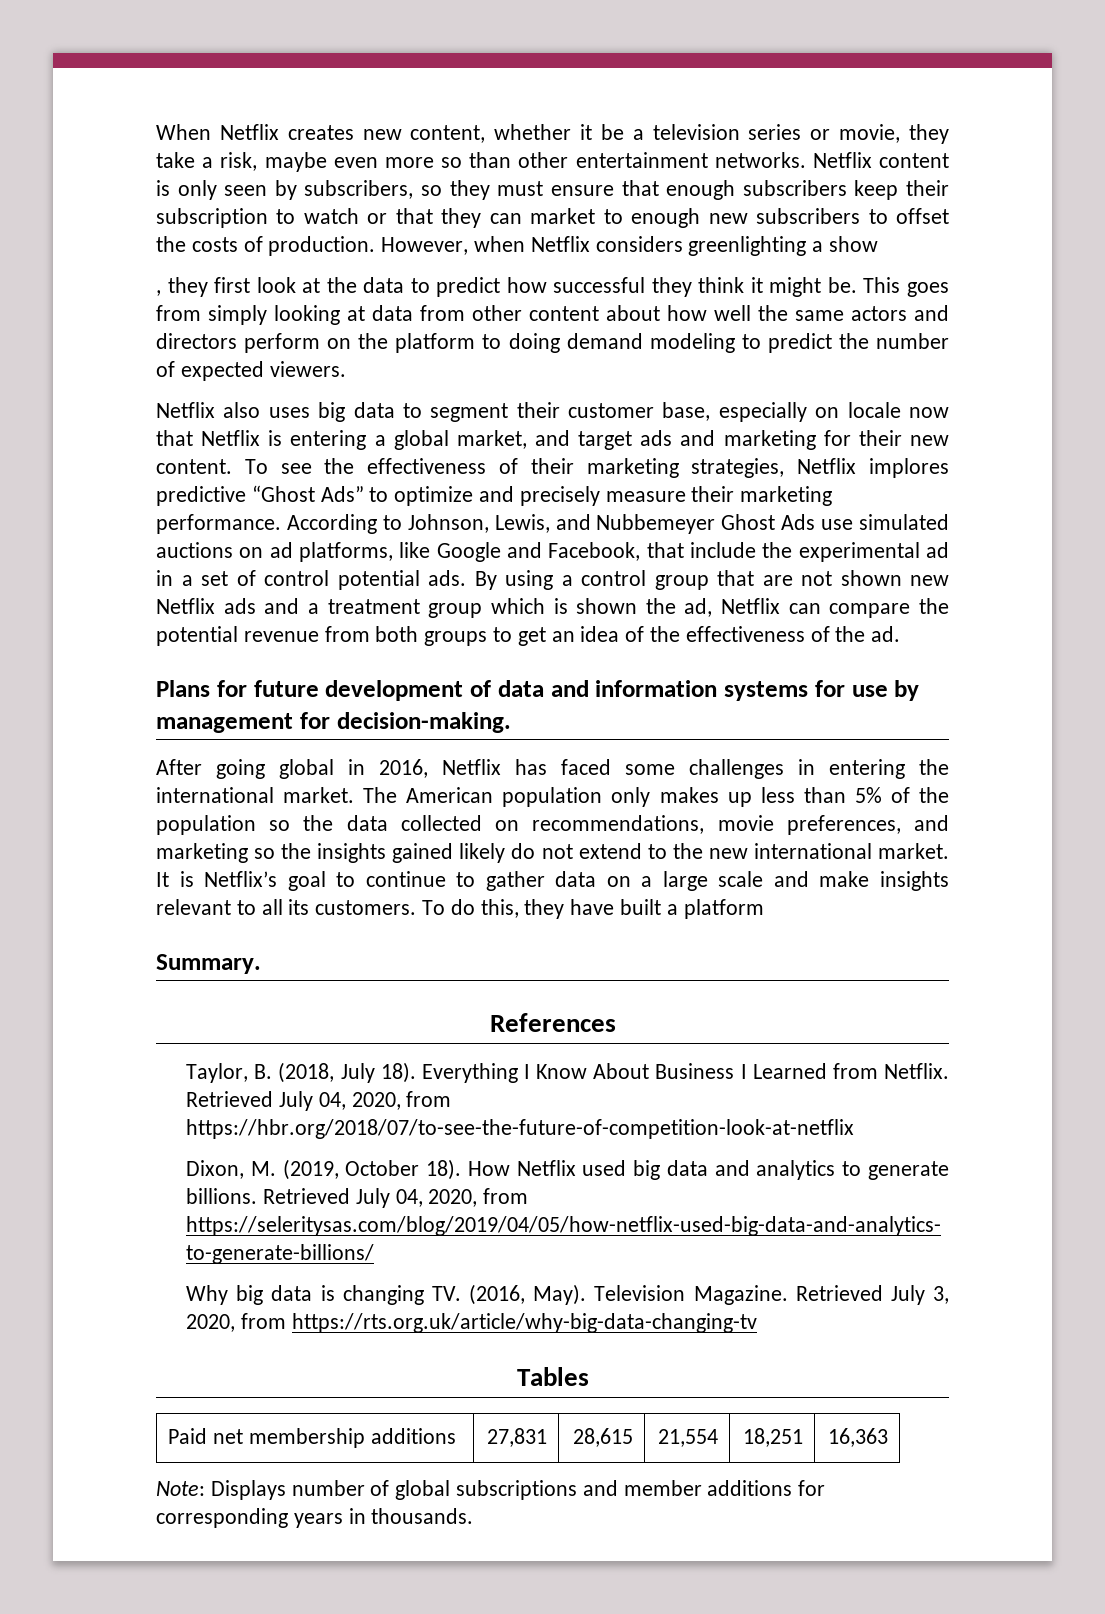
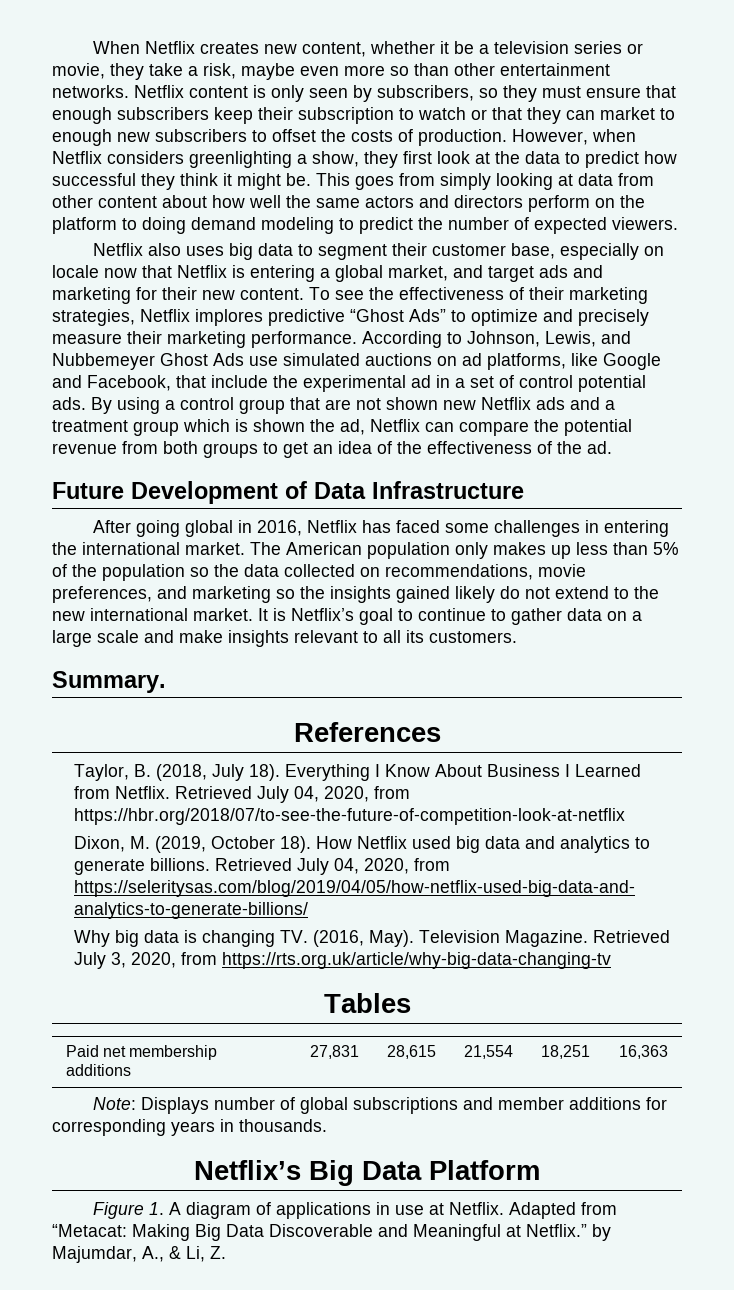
- However, when Netflix considers greenlighting a show
- , they first look at the data to predict how successful they think it might be.
+ However, when Netflix considers greenlighting a show, they first look at the data to predict how successful they think it might be.
- Plans for future development of data and information systems for use by management for decision-making.
+ Future Development of Data Infrastructure
- To do this, they have built a platform
+ Netflix’s Big Data Platform
+ Figure 1. A diagram of applications in use at Netflix. Adapted from “Metacat: Making Big Data Discoverable and Meaningful at Netflix.” by Majumdar, A., & Li, Z.

